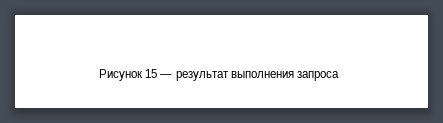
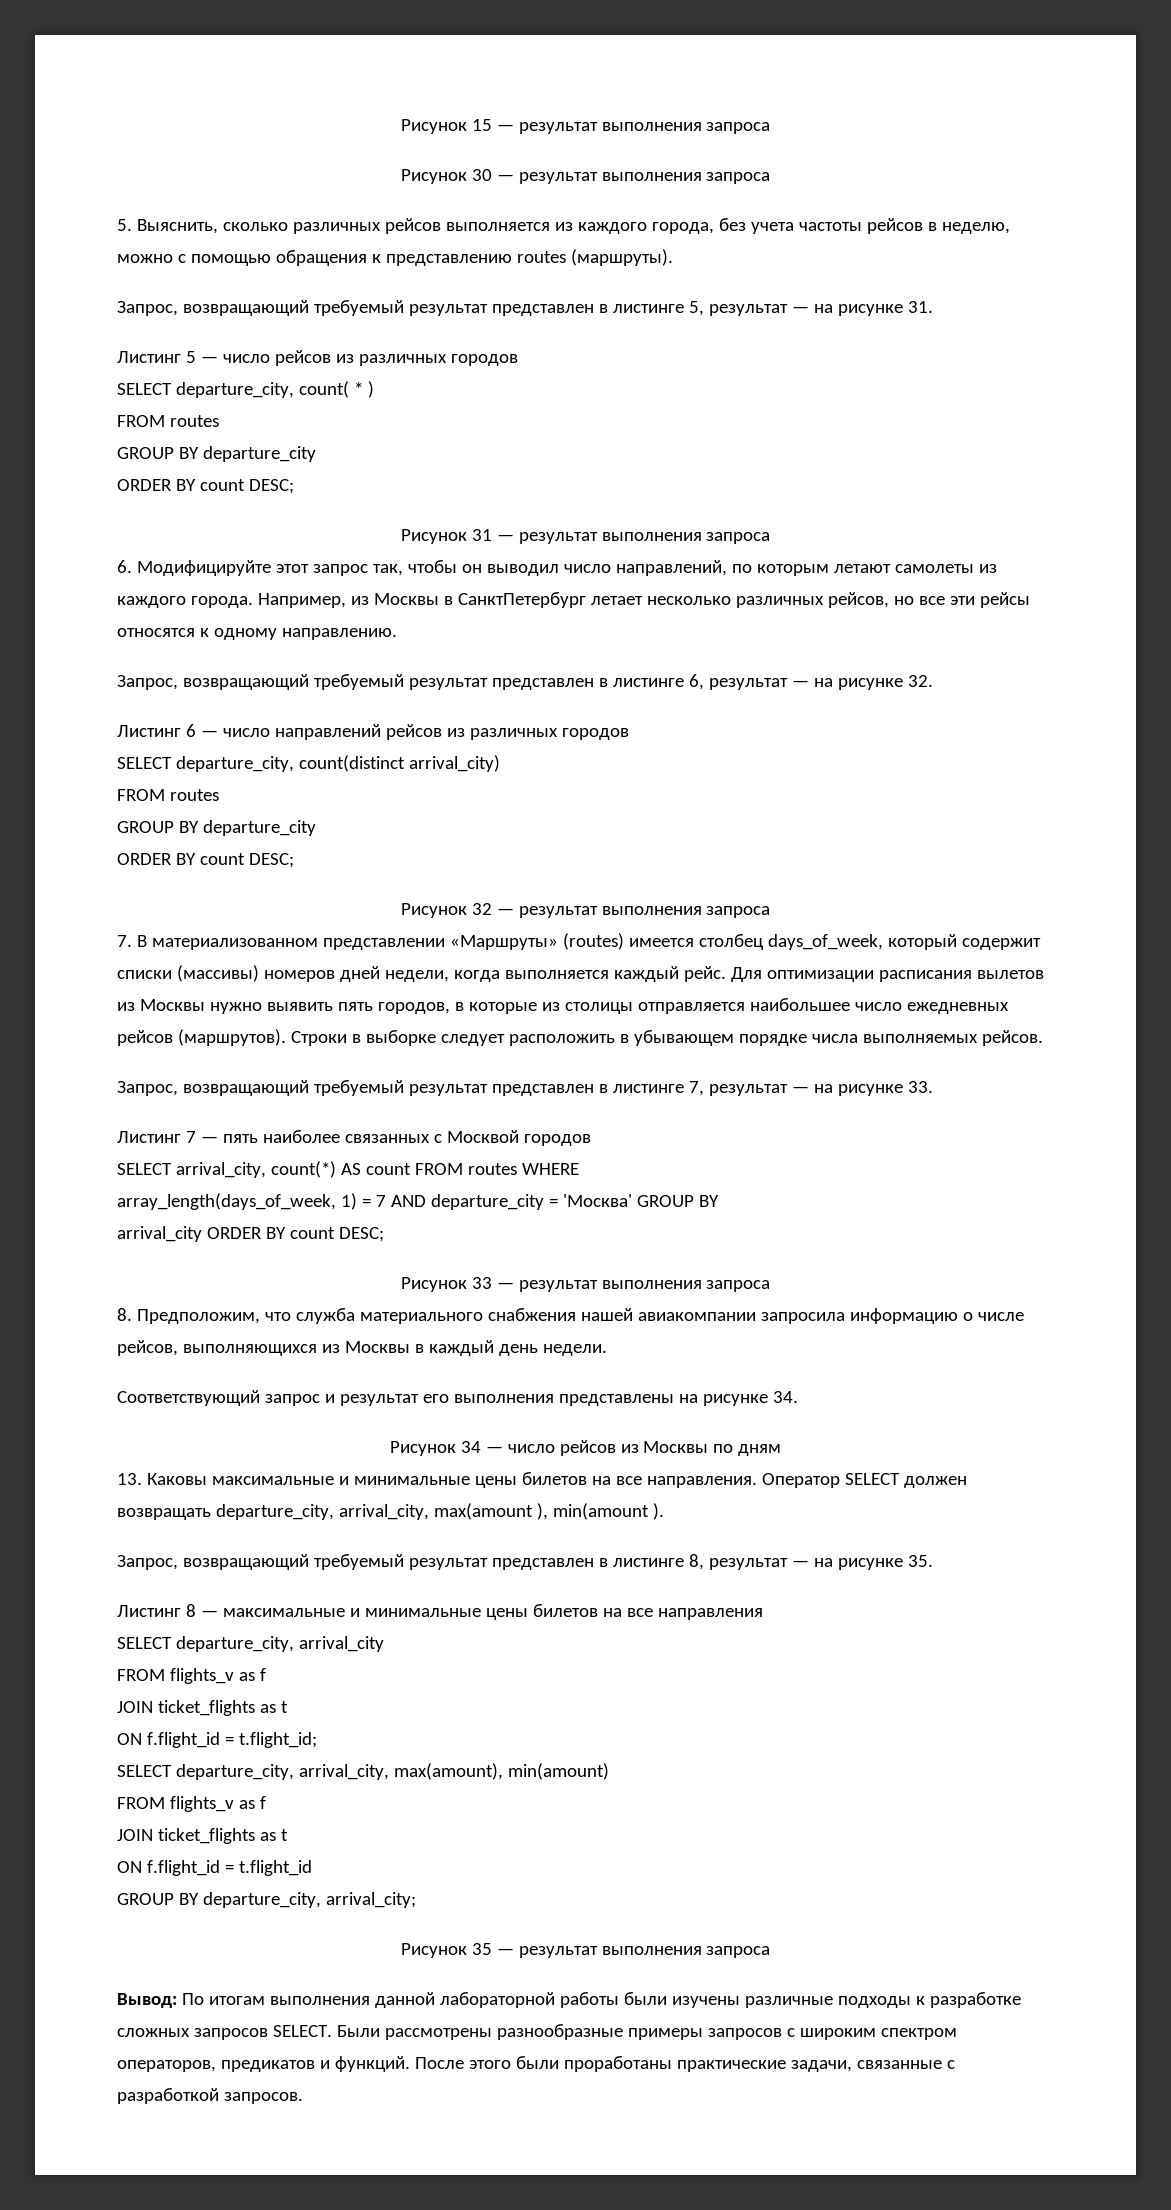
+ Рисунок 30 — результат выполнения запроса
+ 5. Выяснить, сколько различных рейсов выполняется из каждого города, без учета частоты рейсов в неделю, можно с помощью обращения к представлению routes (маршруты).
+ Запрос, возвращающий требуемый результат представлен в листинге 5, результат — на рисунке 31.
+ Листинг 5 — число рейсов из различных городов
+ SELECT departure_city, count( * )
+ FROM routes
+ GROUP BY departure_city
+ ORDER BY count DESC;
+ Рисунок 31 — результат выполнения запроса
+ 6. Модифицируйте этот запрос так, чтобы он выводил число направлений, по которым летают самолеты из каждого города. Например, из Москвы в СанктПетербург летает несколько различных рейсов, но все эти рейсы относятся к одному направлению.
+ Запрос, возвращающий требуемый результат представлен в листинге 6, результат — на рисунке 32.
+ Листинг 6 — число направлений рейсов из различных городов
+ SELECT departure_city, count(distinct arrival_city)
+ FROM routes
+ GROUP BY departure_city
+ ORDER BY count DESC;
+ Рисунок 32 — результат выполнения запроса
+ 7. В материализованном представлении «Маршруты» (routes) имеется столбец days_of_week, который содержит списки (массивы) номеров дней недели, когда выполняется каждый рейс. Для оптимизации расписания вылетов из Москвы нужно выявить пять городов, в которые из столицы отправляется наибольшее число ежедневных рейсов (маршрутов). Строки в выборке следует расположить в убывающем порядке числа выполняемых рейсов.
+ Запрос, возвращающий требуемый результат представлен в листинге 7, результат — на рисунке 33.
+ Листинг 7 — пять наиболее связанных с Москвой городов
+ SELECT arrival_city, count(*) AS count FROM routes WHERE
+ array_length(days_of_week, 1) = 7 AND departure_city = 'Москва' GROUP BY
+ arrival_city ORDER BY count DESC;
+ Рисунок 33 — результат выполнения запроса
+ 8. Предположим, что служба материального снабжения нашей авиакомпании запросила информацию о числе рейсов, выполняющихся из Москвы в каждый день недели.
+ Соответствующий запрос и результат его выполнения представлены на рисунке 34.
+ Рисунок 34 — число рейсов из Москвы по дням
+ 13. Каковы максимальные и минимальные цены билетов на все направления. Оператор SELECT должен возвращать departure_city, arrival_city, max(amount ), min(amount ).
+ Запрос, возвращающий требуемый результат представлен в листинге 8, результат — на рисунке 35.
+ Листинг 8 — максимальные и минимальные цены билетов на все направления
+ SELECT departure_city, arrival_city
+ FROM flights_v as f
+ JOIN ticket_flights as t
+ ON f.flight_id = t.flight_id;
+ SELECT departure_city, arrival_city, max(amount), min(amount)
+ FROM flights_v as f
+ JOIN ticket_flights as t
+ ON f.flight_id = t.flight_id
+ GROUP BY departure_city, arrival_city;
+ Рисунок 35 — результат выполнения запроса
+ Вывод: По итогам выполнения данной лабораторной работы были изучены различные подходы к разработке сложных запросов SELECT. Были рассмотрены разнообразные примеры запросов с широким спектром операторов, предикатов и функций. После этого были проработаны практические задачи, связанные с разработкой запросов.

